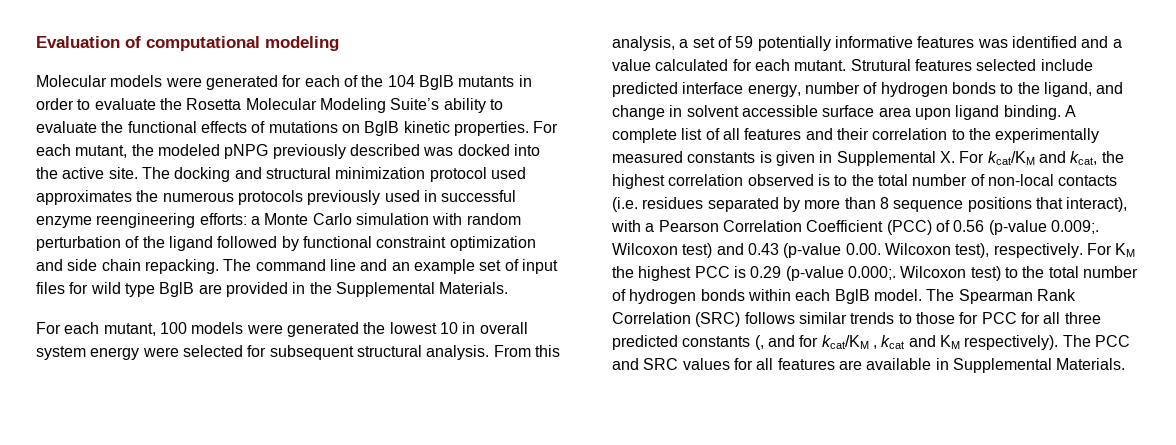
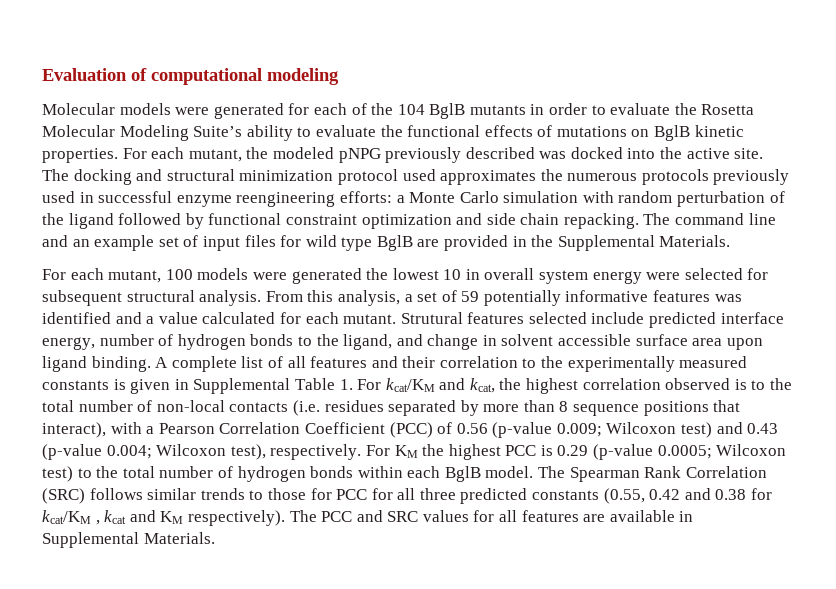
- A complete list of all features and their correlation to the experimentally measured constants is given in Supplemental X. For kcat/KM and kcat, the highest correlation observed is to the total number of non-local contacts (i.e. residues separated by more than 8 sequence positions that interact), with a Pearson Correlation Coefficient (PCC) of 0.56 (p-value 0.009;. Wilcoxon test) and 0.43 (p-value 0.00. Wilcoxon test), respectively.
+ A complete list of all features and their correlation to the experimentally measured constants is given in Supplemental Table 1. For kcat/KM and kcat, the highest correlation observed is to the total number of non-local contacts (i.e. residues separated by more than 8 sequence positions that interact), with a Pearson Correlation Coefficient (PCC) of 0.56 (p-value 0.009; Wilcoxon test) and 0.43 (p-value 0.004; Wilcoxon test), respectively.
- For KM the highest PCC is 0.29 (p-value 0.000;. Wilcoxon test) to the total number of hydrogen bonds within each BglB model.
+ For KM the highest PCC is 0.29 (p-value 0.0005; Wilcoxon test) to the total number of hydrogen bonds within each BglB model.
- The Spearman Rank Correlation (SRC) follows similar trends to those for PCC for all three predicted constants (, and for kcat/KM , kcat and KM respectively).
+ The Spearman Rank Correlation (SRC) follows similar trends to those for PCC for all three predicted constants (0.55, 0.42 and 0.38 for kcat/KM , kcat and KM respectively).

